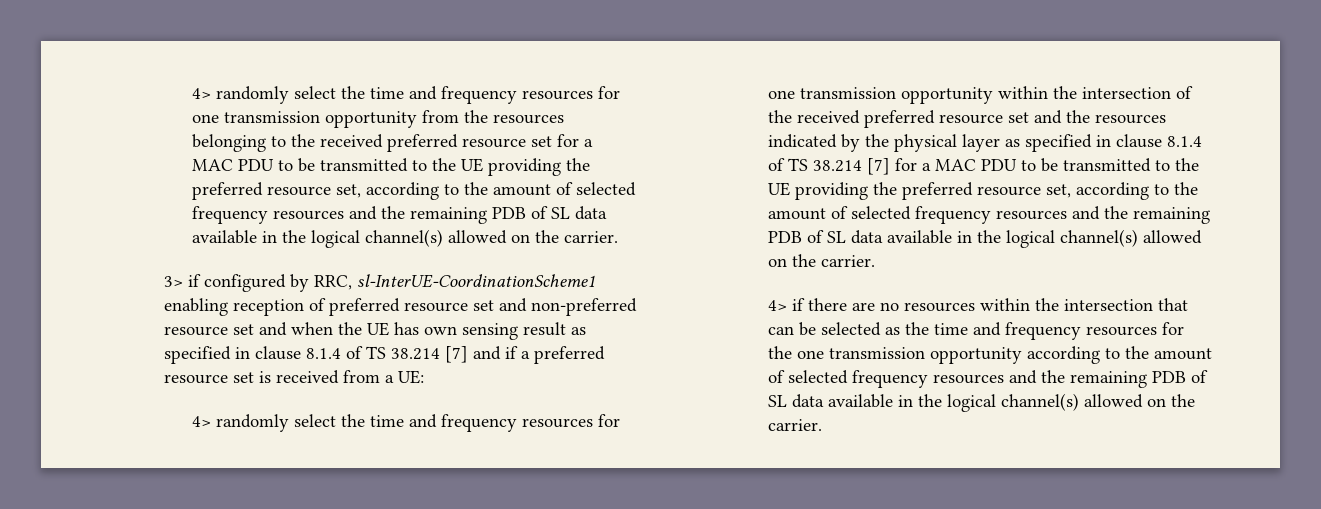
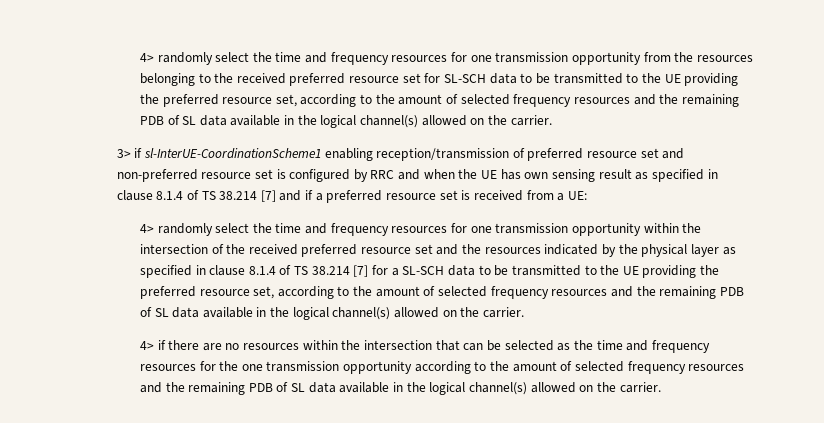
- 4> randomly select the time and frequency resources for one transmission opportunity from the resources belonging to the received preferred resource set for a MAC PDU to be transmitted to the UE providing the preferred resource set, according to the amount of selected frequency resources and the remaining PDB of SL data available in the logical channel(s) allowed on the carrier.
+ 4> randomly select the time and frequency resources for one transmission opportunity from the resources belonging to the received preferred resource set for SL-SCH data to be transmitted to the UE providing the preferred resource set, according to the amount of selected frequency resources and the remaining PDB of SL data available in the logical channel(s) allowed on the carrier.
- 3> if configured by RRC, sl-InterUE-CoordinationScheme1 enabling reception of preferred resource set and non-preferred resource set and when the UE has own sensing result as specified in clause 8.1.4 of TS 38.214 [7] and if a preferred resource set is received from a UE:
+ 3> if sl-InterUE-CoordinationScheme1 enabling reception/transmission of preferred resource set and non-preferred resource set is configured by RRC and when the UE has own sensing result as specified in clause 8.1.4 of TS 38.214 [7] and if a preferred resource set is received from a UE:
- 4> randomly select the time and frequency resources for one transmission opportunity within the intersection of the received preferred resource set and the resources indicated by the physical layer as specified in clause 8.1.4 of TS 38.214 [7] for a MAC PDU to be transmitted to the UE providing the preferred resource set, according to the amount of selected frequency resources and the remaining PDB of SL data available in the logical channel(s) allowed on the carrier.
+ 4> randomly select the time and frequency resources for one transmission opportunity within the intersection of the received preferred resource set and the resources indicated by the physical layer as specified in clause 8.1.4 of TS 38.214 [7] for a SL-SCH data to be transmitted to the UE providing the preferred resource set, according to the amount of selected frequency resources and the remaining PDB of SL data available in the logical channel(s) allowed on the carrier.

